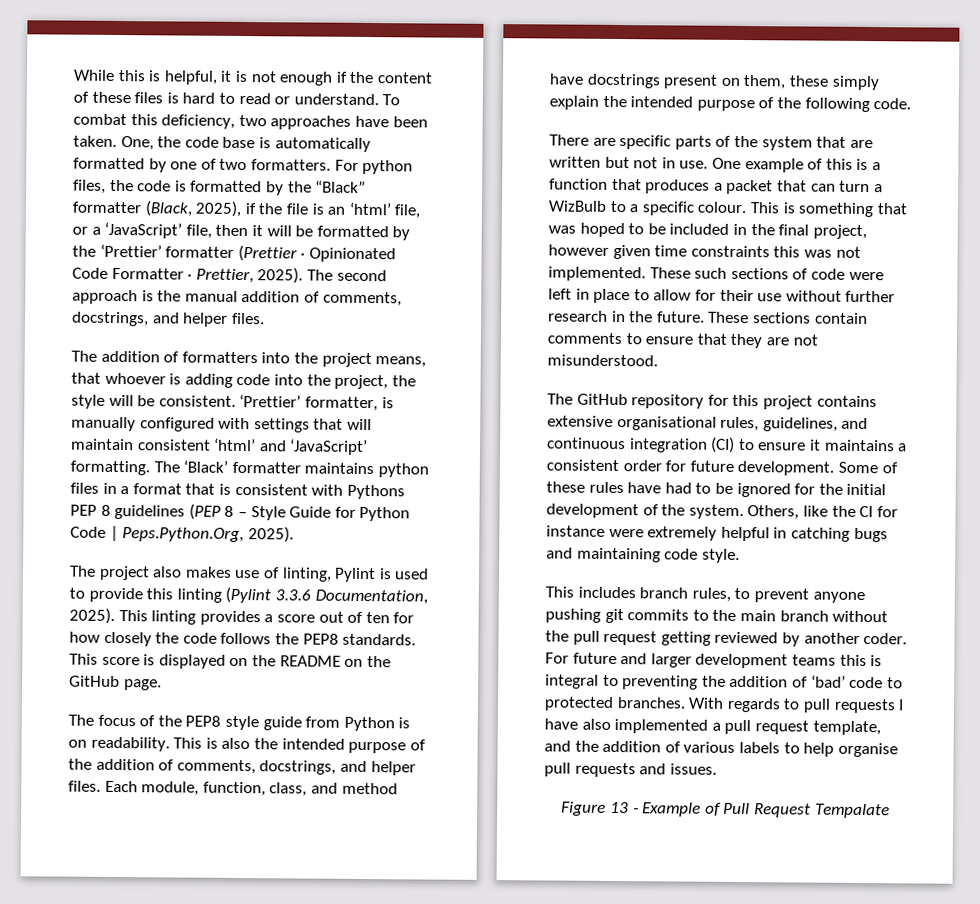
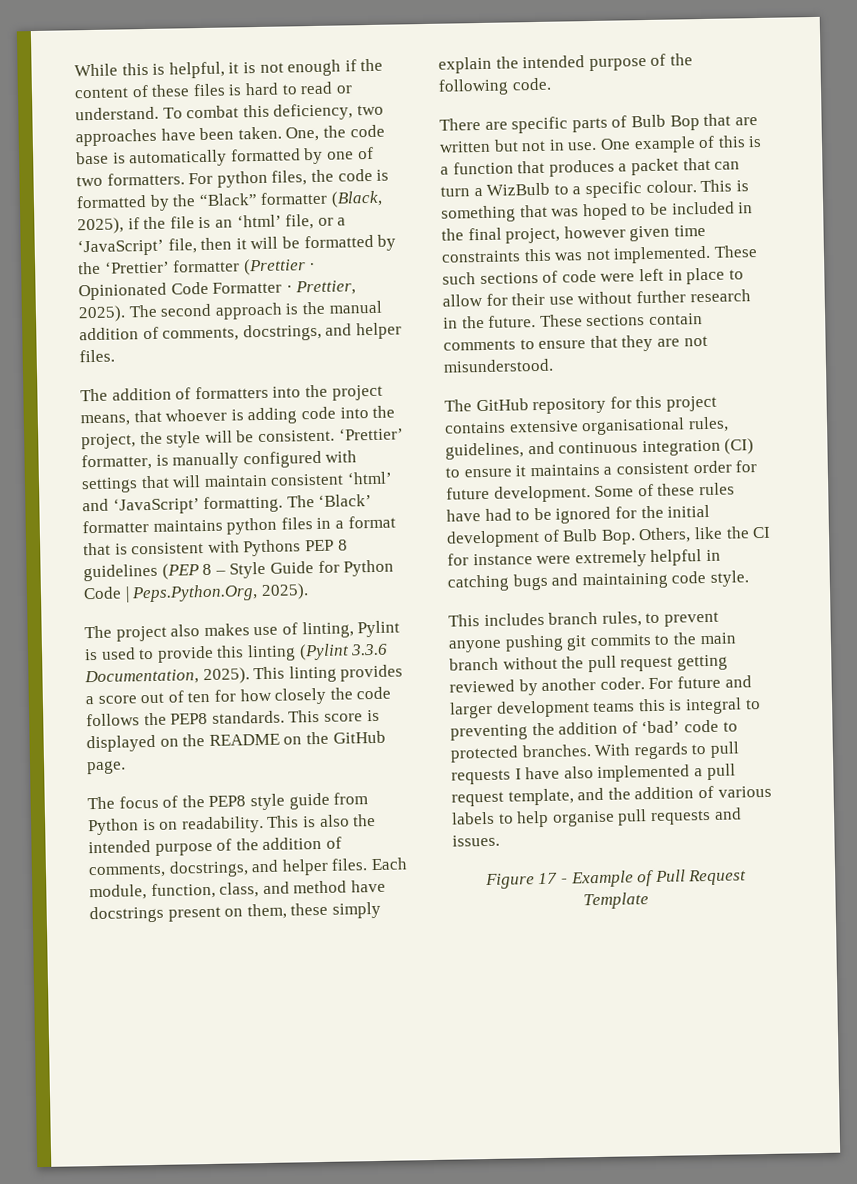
- There are specific parts of the system that are written but not in use.
+ There are specific parts of Bulb Bop that are written but not in use.
- Some of these rules have had to be ignored for the initial development of the system. Others, like the CI for instance were extremely helpful in catching bugs and maintaining code style.
+ Some of these rules have had to be ignored for the initial development of Bulb Bop. Others, like the CI for instance were extremely helpful in catching bugs and maintaining code style.
- Figure 13 - Example of Pull Request Tempalate
+ Figure 17 - Example of Pull Request Template

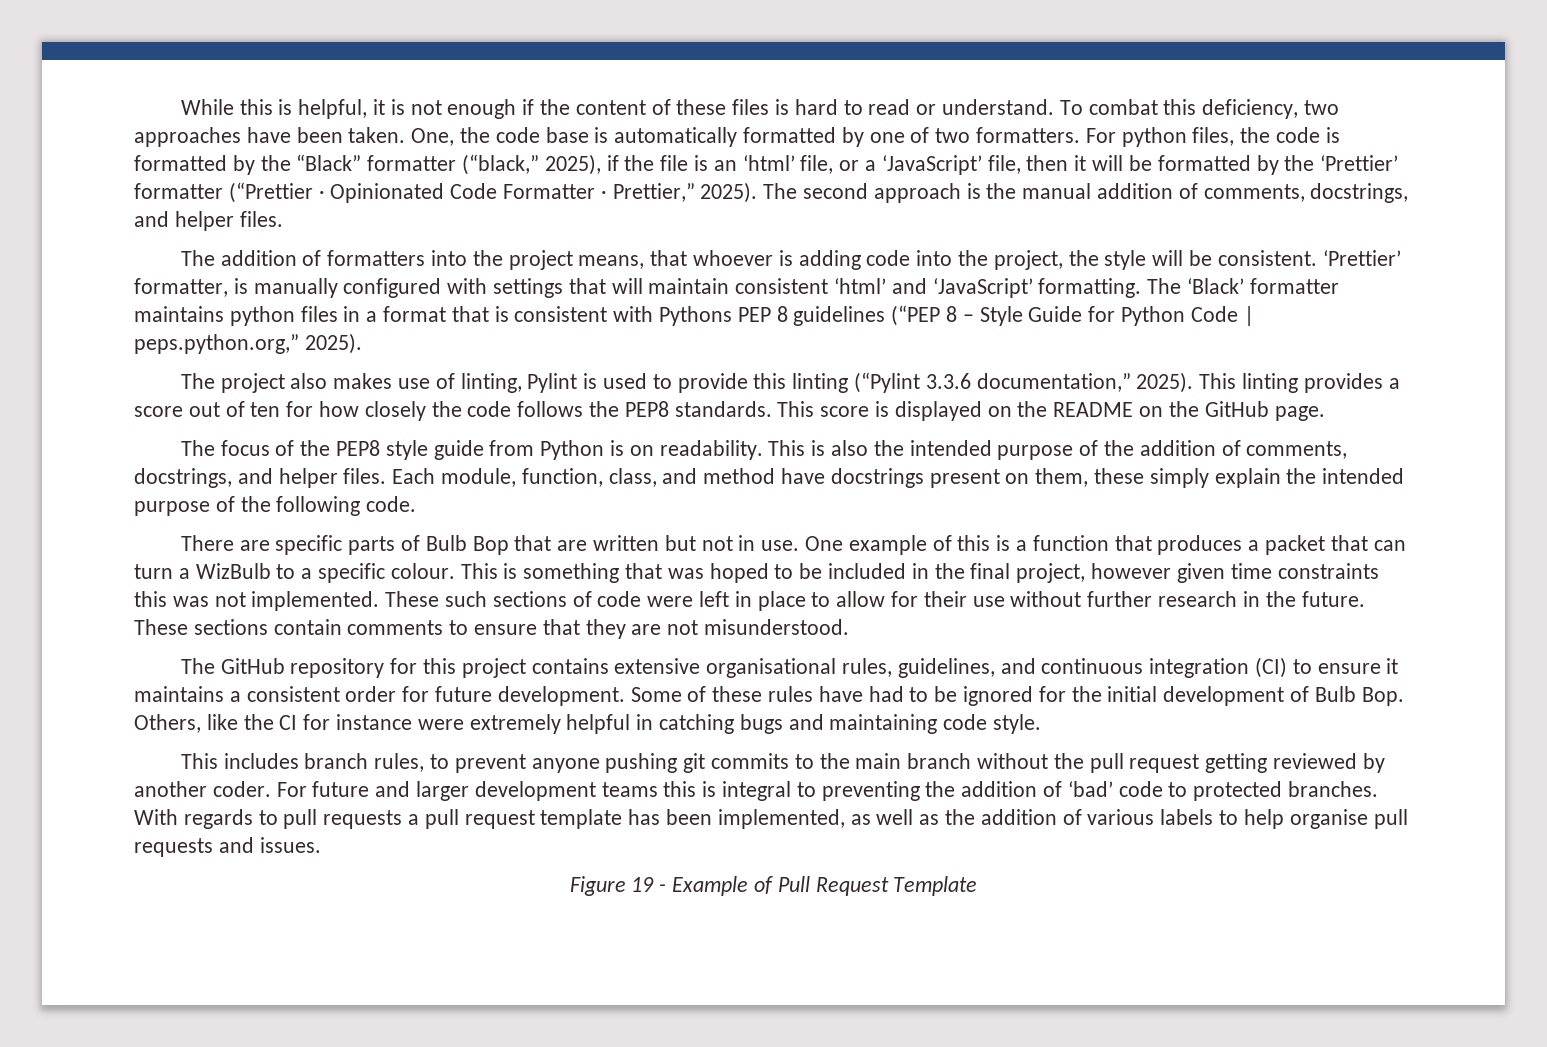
- For python files, the code is formatted by the “Black” formatter (Black, 2025), if the file is an ‘html’ file, or a ‘JavaScript’ file, then it will be formatted by the ‘Prettier’ formatter (Prettier · Opinionated Code Formatter · Prettier, 2025).
+ For python files, the code is formatted by the “Black” formatter (“black,” 2025), if the file is an ‘html’ file, or a ‘JavaScript’ file, then it will be formatted by the ‘Prettier’ formatter (“Prettier · Opinionated Code Formatter · Prettier,” 2025).
- The ‘Black’ formatter maintains python files in a format that is consistent with Pythons PEP 8 guidelines (PEP 8 – Style Guide for Python Code | Peps.Python.Org, 2025).
+ The ‘Black’ formatter maintains python files in a format that is consistent with Pythons PEP 8 guidelines (“PEP 8 – Style Guide for Python Code | peps.python.org,” 2025).
- The project also makes use of linting, Pylint is used to provide this linting (Pylint 3.3.6 Documentation, 2025).
+ The project also makes use of linting, Pylint is used to provide this linting (“Pylint 3.3.6 documentation,” 2025).
- With regards to pull requests I have also implemented a pull request template, and the addition of various labels to help organise pull requests and issues.
+ With regards to pull requests a pull request template has been implemented, as well as the addition of various labels to help organise pull requests and issues.
- Figure 17 - Example of Pull Request Template
+ Figure 19 - Example of Pull Request Template

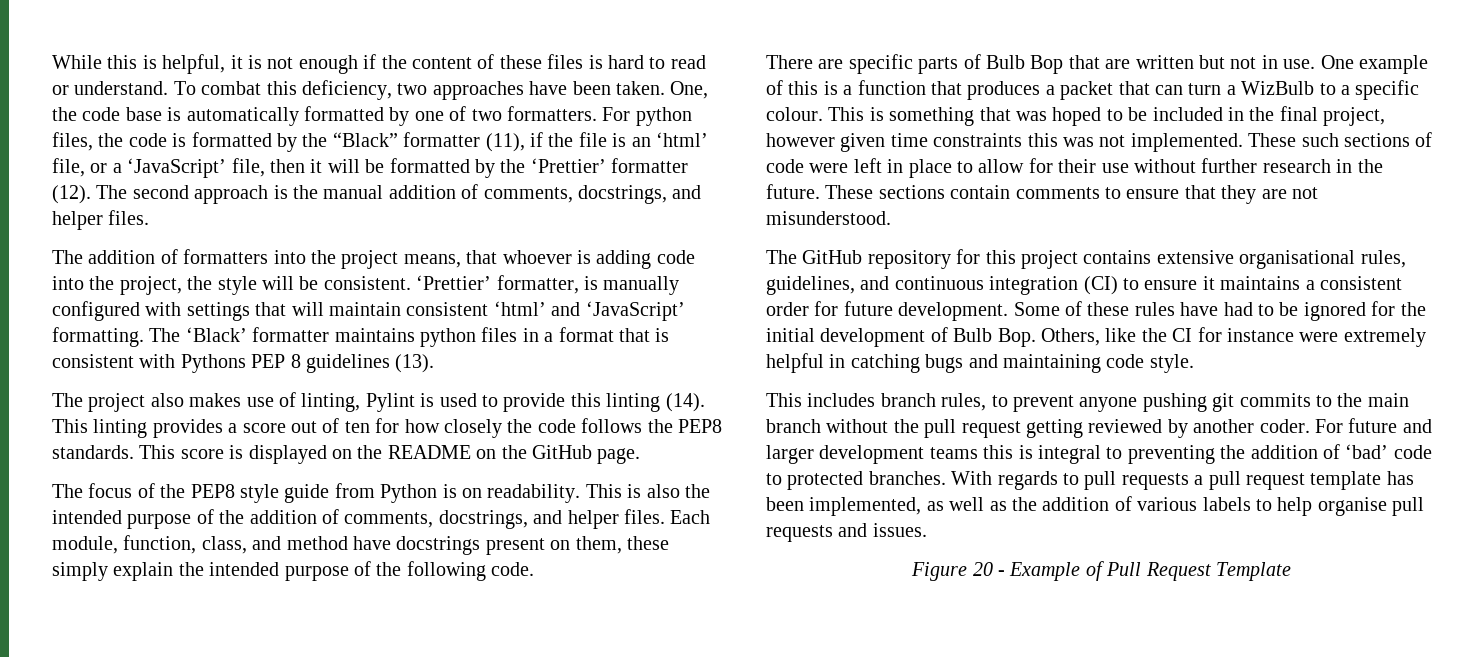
- For python files, the code is formatted by the “Black” formatter (“black,” 2025), if the file is an ‘html’ file, or a ‘JavaScript’ file, then it will be formatted by the ‘Prettier’ formatter (“Prettier · Opinionated Code Formatter · Prettier,” 2025).
+ For python files, the code is formatted by the “Black” formatter (11), if the file is an ‘html’ file, or a ‘JavaScript’ file, then it will be formatted by the ‘Prettier’ formatter (12).
- The ‘Black’ formatter maintains python files in a format that is consistent with Pythons PEP 8 guidelines (“PEP 8 – Style Guide for Python Code | peps.python.org,” 2025).
+ The ‘Black’ formatter maintains python files in a format that is consistent with Pythons PEP 8 guidelines (13).
- The project also makes use of linting, Pylint is used to provide this linting (“Pylint 3.3.6 documentation,” 2025).
+ The project also makes use of linting, Pylint is used to provide this linting (14).
- Figure 19 - Example of Pull Request Template
+ Figure 20 - Example of Pull Request Template

